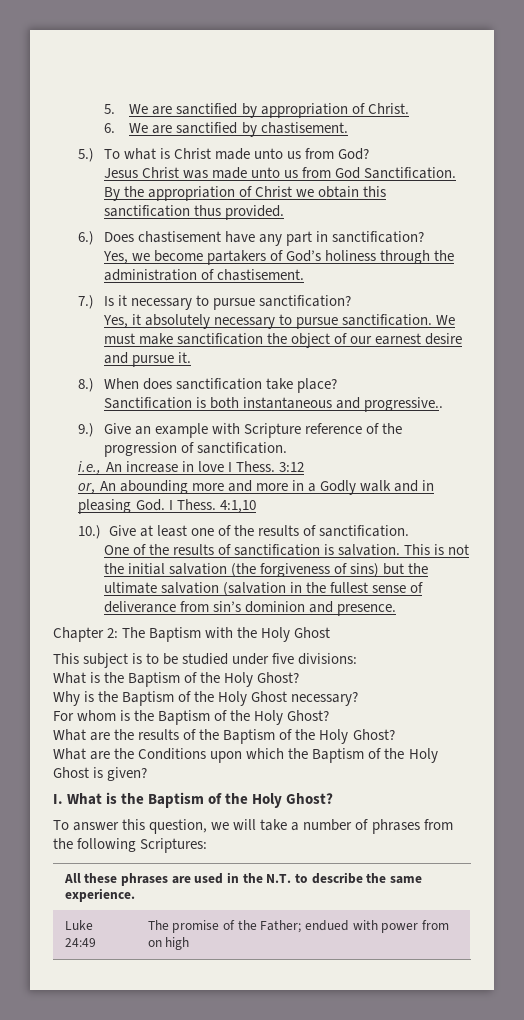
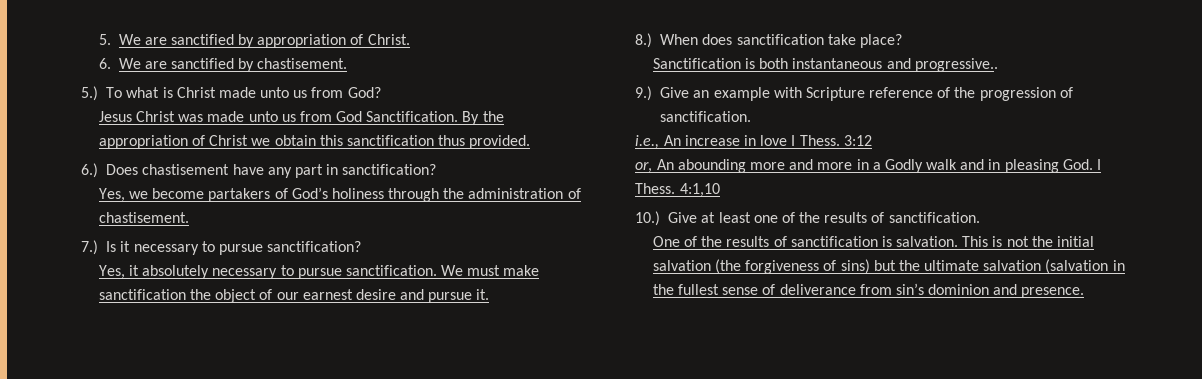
- Chapter 2: The Baptism with the Holy Ghost
- This subject is to be studied under five divisions:
- What is the Baptism of the Holy Ghost?
- Why is the Baptism of the Holy Ghost necessary?
- For whom is the Baptism of the Holy Ghost?
- What are the results of the Baptism of the Holy Ghost?
- What are the Conditions upon which the Baptism of the Holy Ghost is given?
- I. What is the Baptism of the Holy Ghost?
- To answer this question, we will take a number of phrases from the following Scriptures:
- All these phrases are used in the N.T. to describe the same experience.
- Luke 24:49 | The promise of the Father; endued with power from on high

